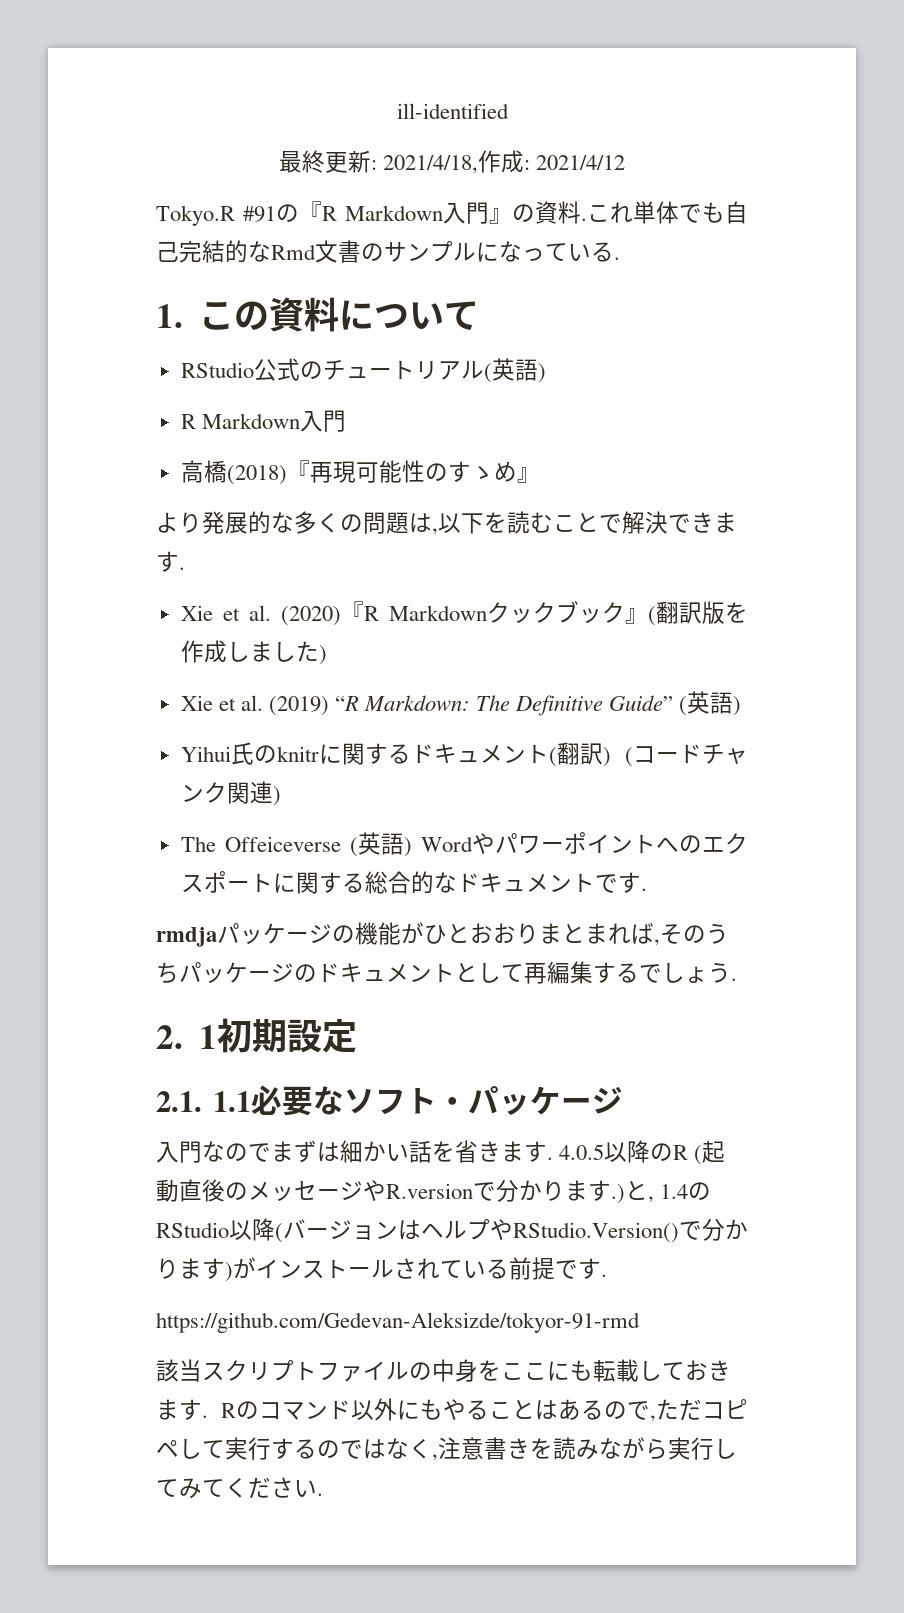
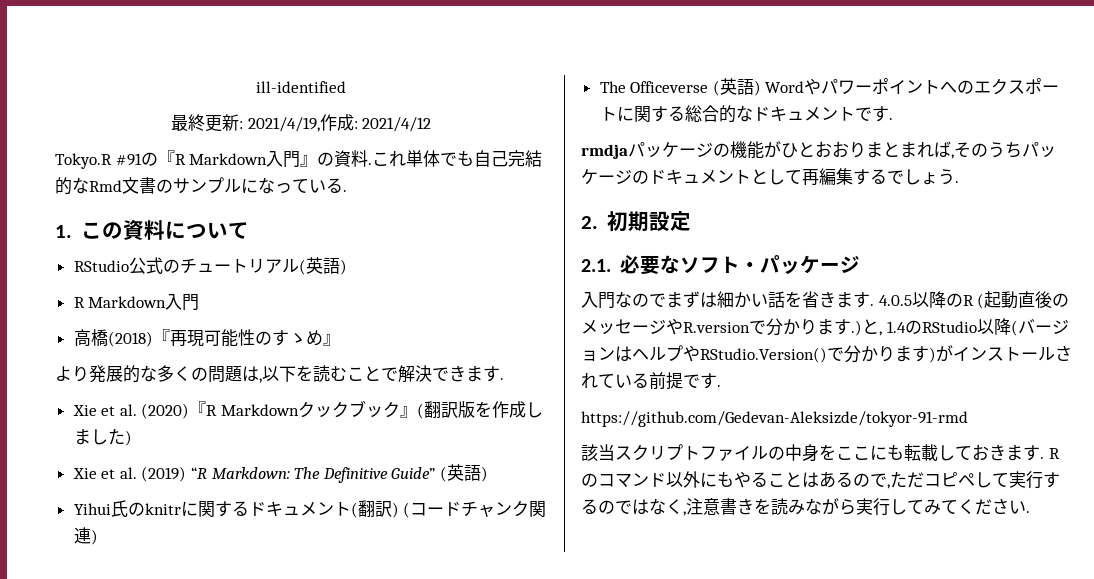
- 最終更新: 2021/4/18,作成: 2021/4/12
+ 最終更新: 2021/4/19,作成: 2021/4/12
- The Offeiceverse (英語) Wordやパワーポイントへのエクスポートに関する総合的なドキュメントです.
+ The Officeverse (英語) Wordやパワーポイントへのエクスポートに関する総合的なドキュメントです.
- 2. 1初期設定
+ 2.初期設定
- 2.1. 1.1必要なソフト・パッケージ
+ 2.1.必要なソフト・パッケージ

